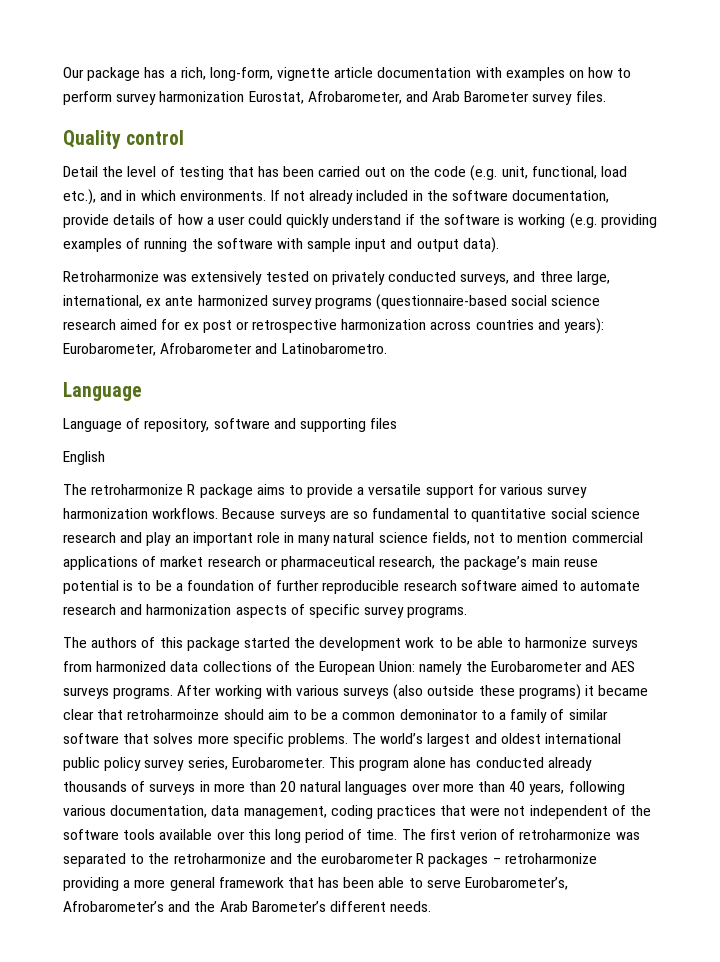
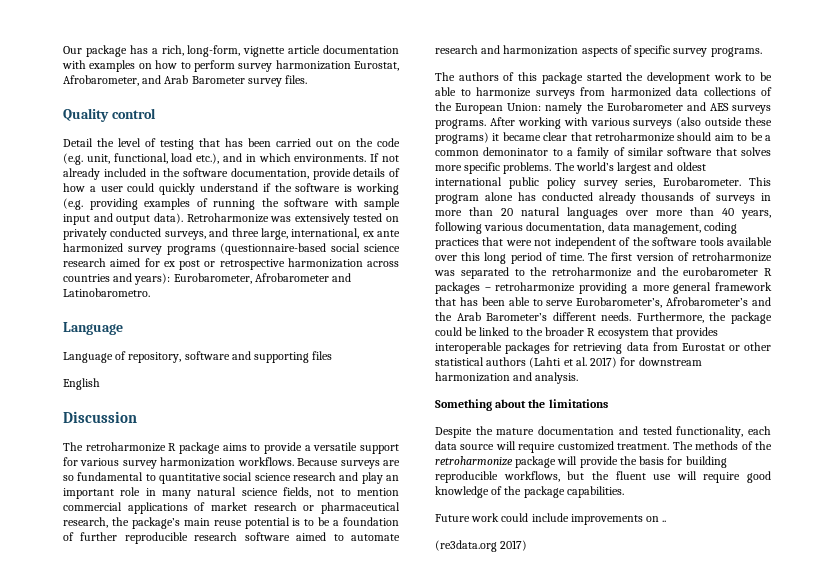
- If not already included in the software documentation, provide details of how a user could quickly understand if the software is working (e.g. providing examples of running the software with sample input and output data).
- Retroharmonize was extensively tested on privately conducted surveys, and three large, international, ex ante harmonized survey programs (questionnaire-based social science research aimed for ex post or retrospective harmonization across countries and years):
+ If not already included in the software documentation, provide details of how a user could quickly understand if the software is working (e.g. providing examples of running the software with sample input and output data). Retroharmonize was extensively tested on privately conducted surveys, and three large, international, ex ante harmonized survey programs (questionnaire-based social science research aimed for ex post or retrospective harmonization across countries and years):
+ Discussion
- After working with various surveys (also outside these programs) it became clear that retroharmoinze should aim to be a common demoninator to a family of similar software that solves more specific problems.
+ After working with various surveys (also outside these programs) it became clear that retroharmonize should aim to be a common demoninator to a family of similar software that solves more specific problems.
- The first verion of retroharmonize was separated to the retroharmonize and the eurobarometer R packages – retroharmonize providing a more general framework that has been able to serve Eurobarometer’s, Afrobarometer’s and the Arab Barometer’s different needs.
+ The first version of retroharmonize was separated to the retroharmonize and the eurobarometer R packages – retroharmonize providing a more general framework that has been able to serve Eurobarometer’s, Afrobarometer’s and the Arab Barometer’s different needs.
+ Furthermore, the package could be linked to the broader R ecosystem that provides interoperable packages for retrieving data from Eurostat or other statistical authors (Lahti et al. 2017) for downstream harmonization and analysis.
+ Something about the limitations
+ Despite the mature documentation and tested functionality, each data source will require customized treatment. The methods of the retroharmonize package will provide the basis for building reproducible workflows, but the fluent use will require good knowledge of the package capabilities.
+ Future work could include improvements on ..
+ (re3data.org 2017)

